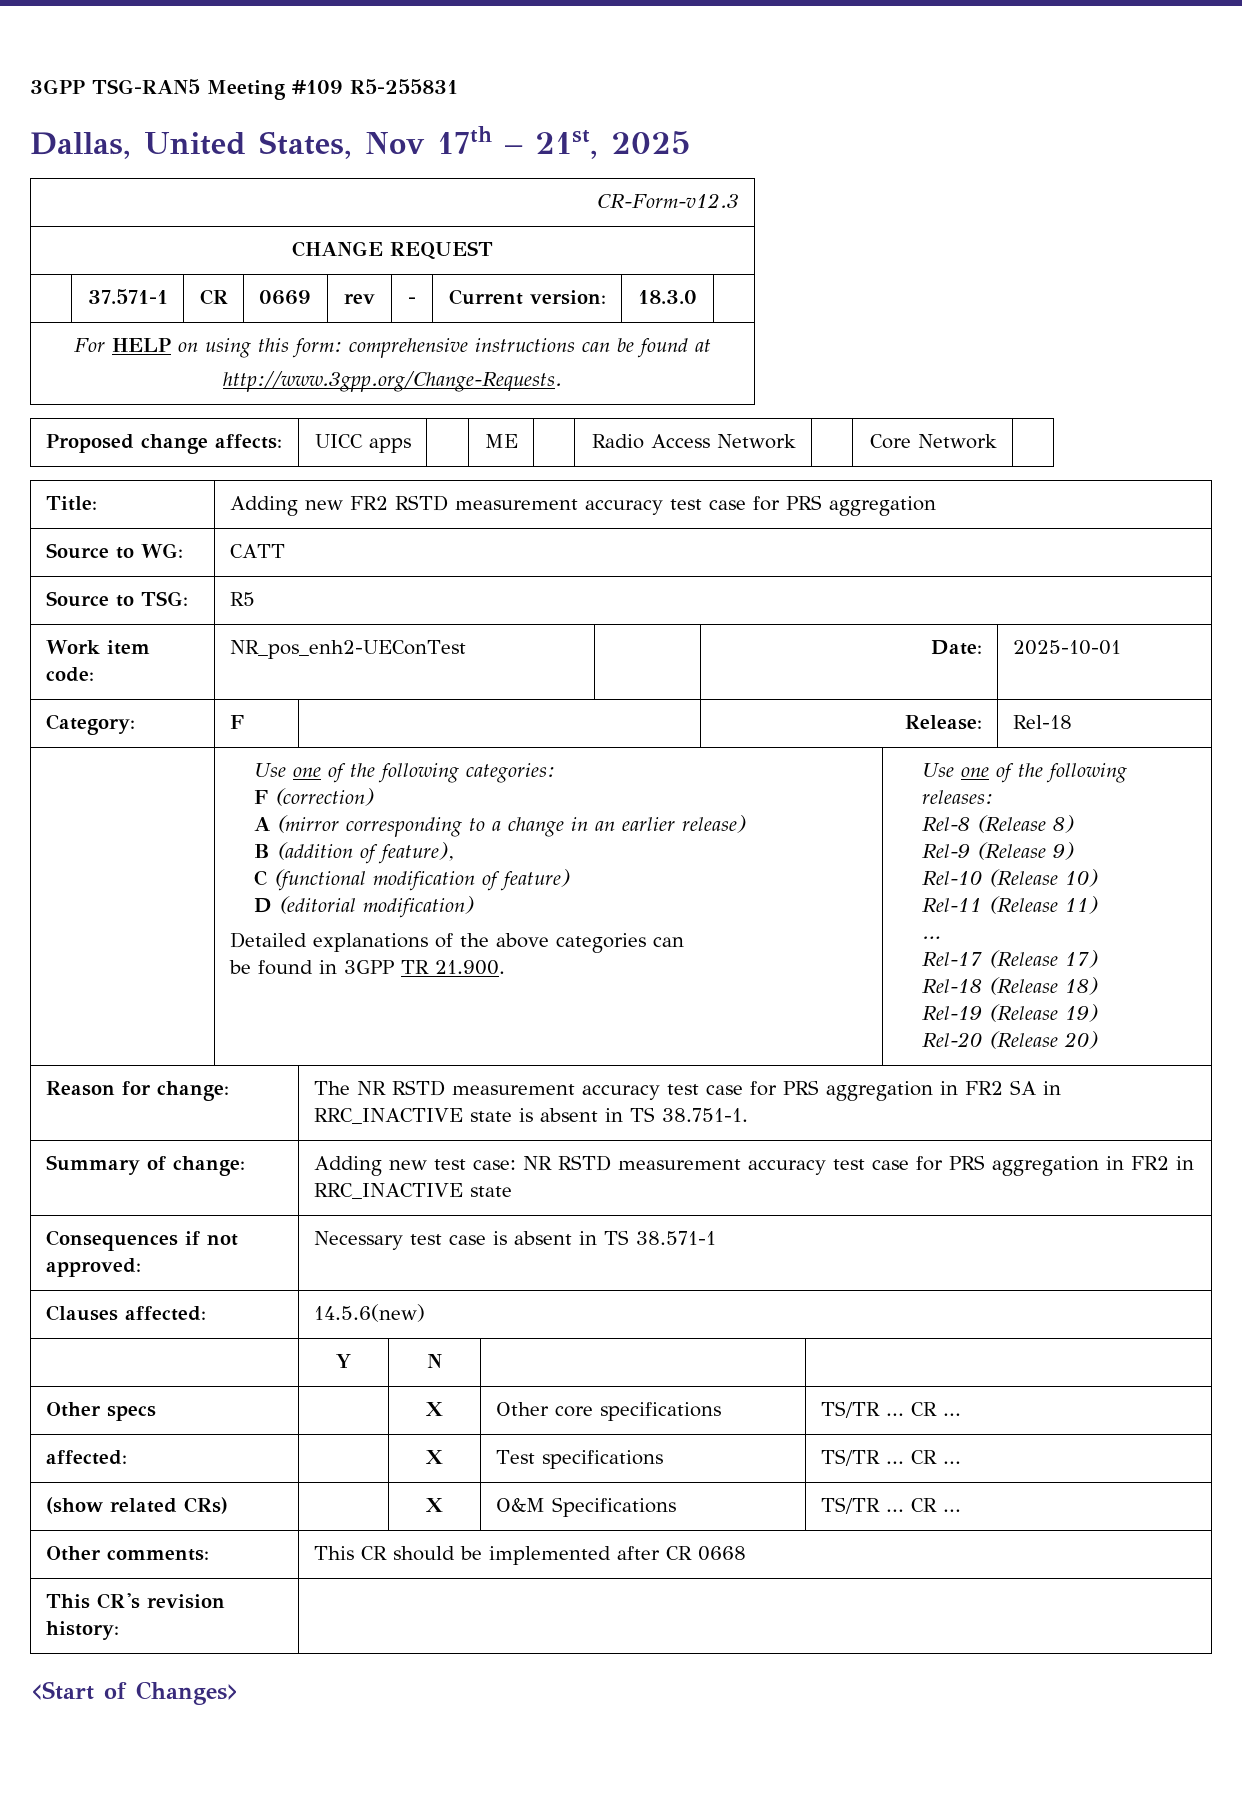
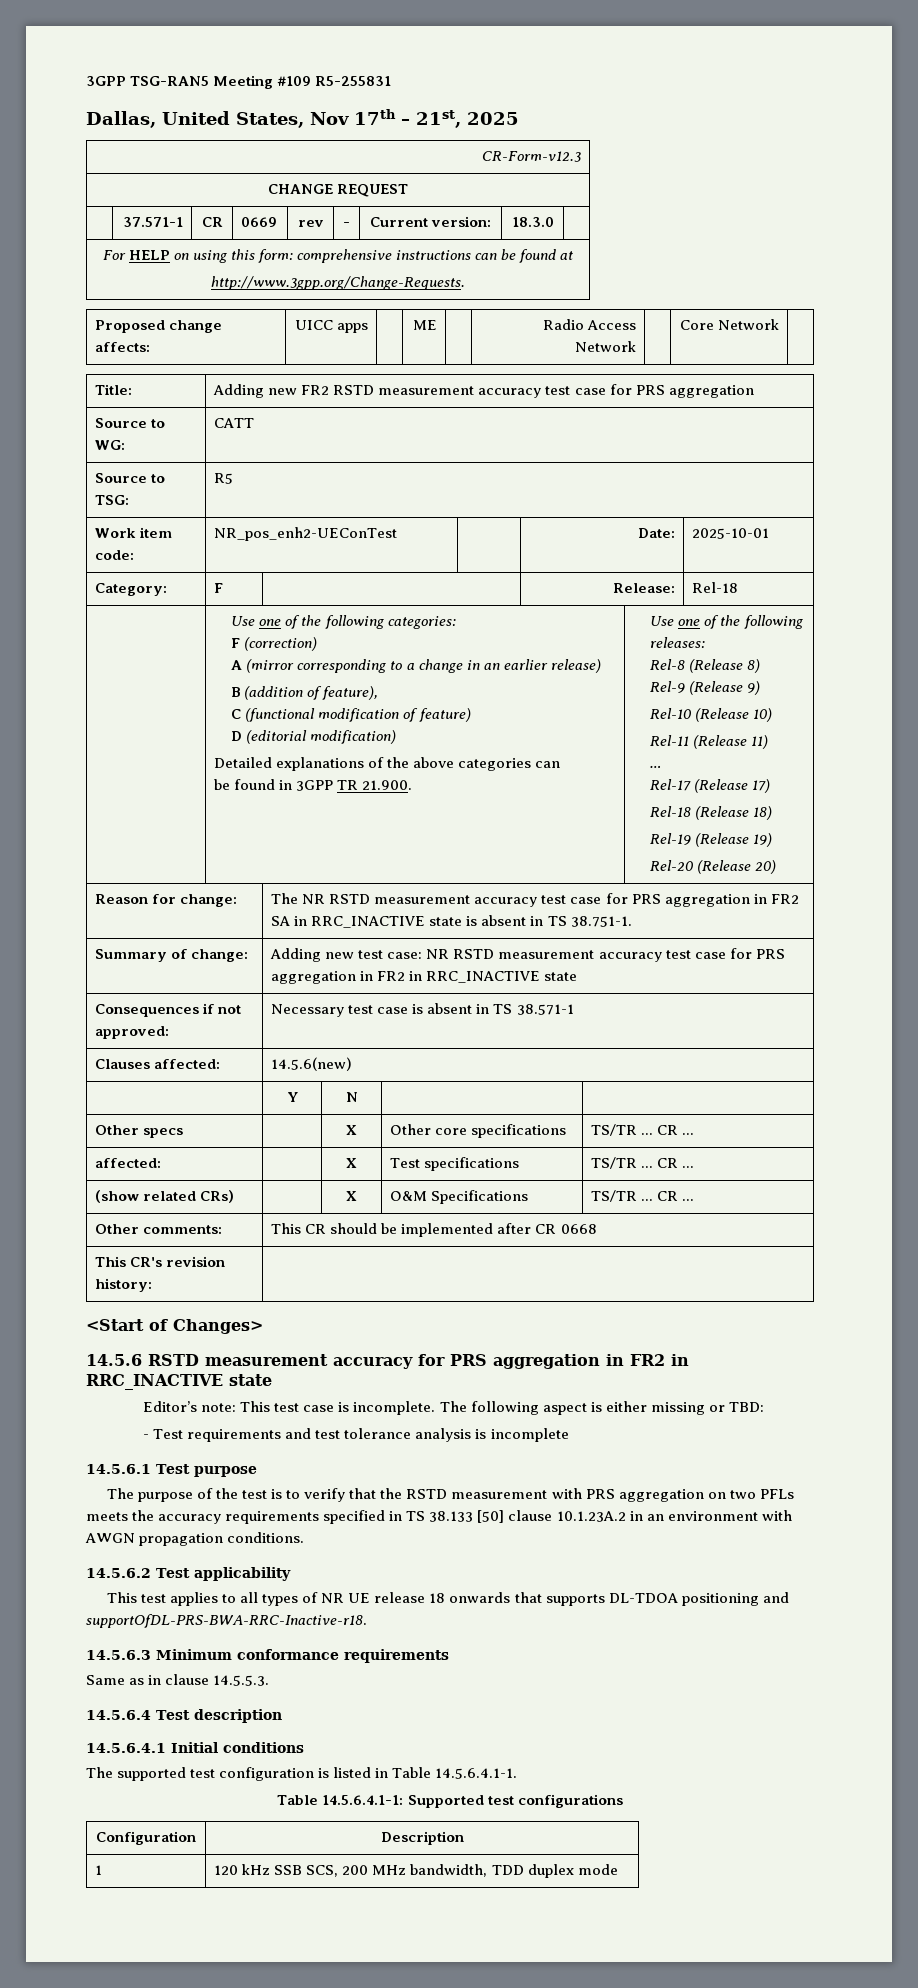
+ 14.5.6 RSTD measurement accuracy for PRS aggregation in FR2 in RRC_INACTIVE state
+ Editor’s note: This test case is incomplete. The following aspect is either missing or TBD:
+ - Test requirements and test tolerance analysis is incomplete
+ 14.5.6.1 Test purpose
+ The purpose of the test is to verify that the RSTD measurement with PRS aggregation on two PFLs meets the accuracy requirements specified in TS 38.133 [50] clause 10.1.23A.2 in an environment with AWGN propagation conditions.
+ 14.5.6.2 Test applicability
+ This test applies to all types of NR UE release 18 onwards that supports DL-TDOA positioning and supportOfDL-PRS-BWA-RRC-Inactive-r18.
+ 14.5.6.3 Minimum conformance requirements
+ Same as in clause 14.5.5.3.
+ 14.5.6.4 Test description
+ 14.5.6.4.1 Initial conditions
+ The supported test configuration is listed in Table 14.5.6.4.1-1.
+ Table 14.5.6.4.1-1: Supported test configurations
+ Configuration | Description
+ 1 | 120 kHz SSB SCS, 200 MHz bandwidth, TDD duplex mode

